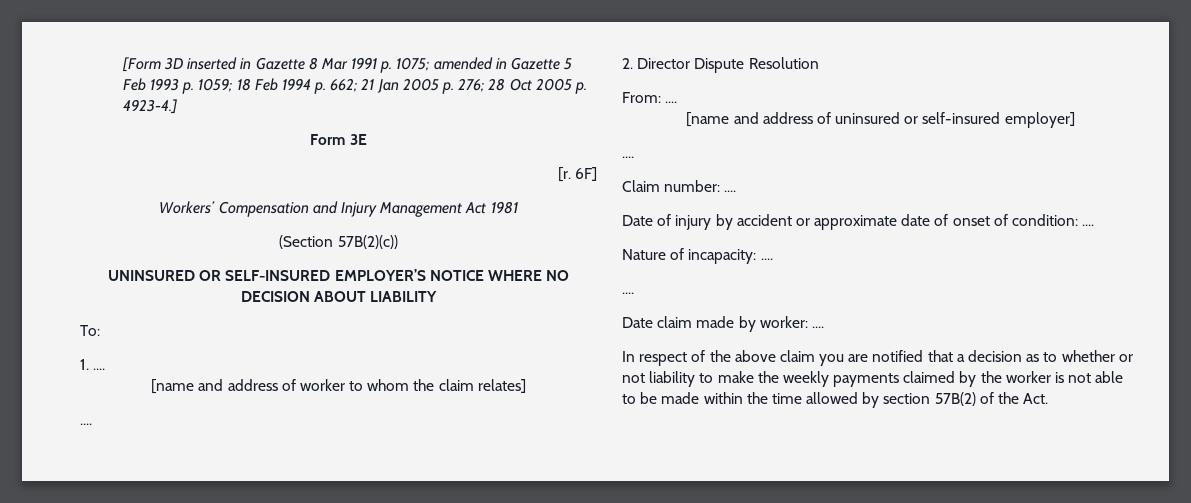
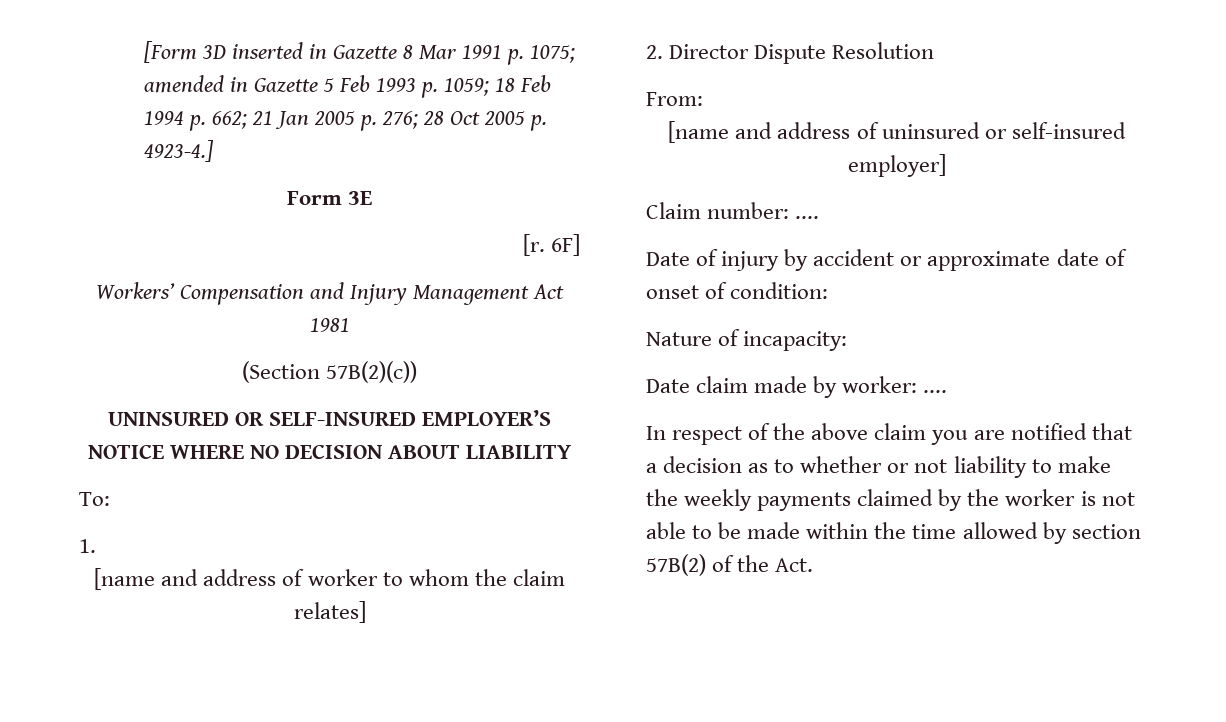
- 1. ....
+ 1.
  [name and address of worker to whom the claim relates]
- ....
- From: ....
+ From:
  [name and address of uninsured or self-insured employer]
- ....
- Date of injury by accident or approximate date of onset of condition: ....
+ Date of injury by accident or approximate date of onset of condition:
- Nature of incapacity: ....
- ....
+ Nature of incapacity:

